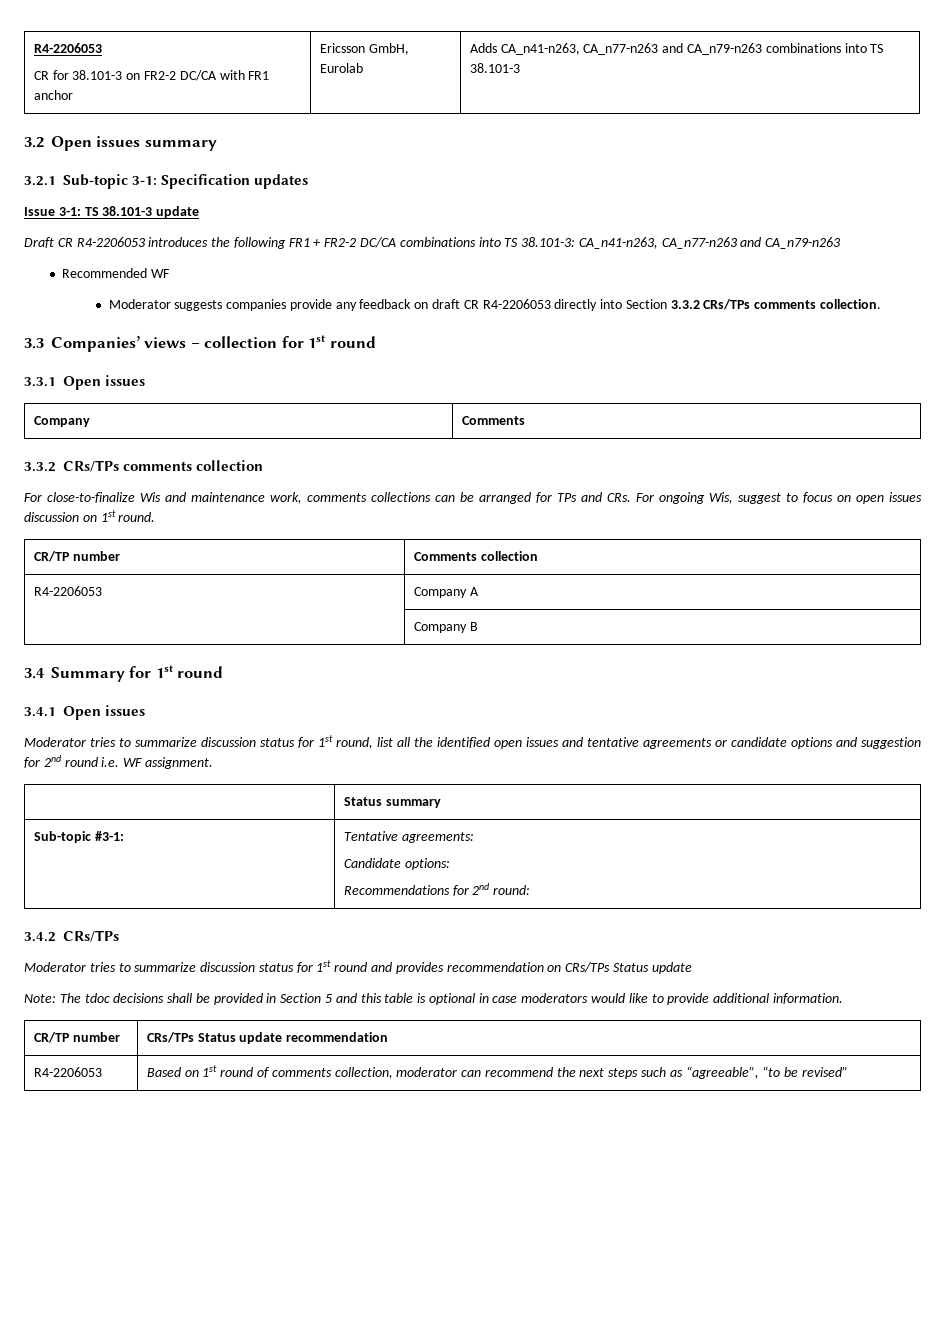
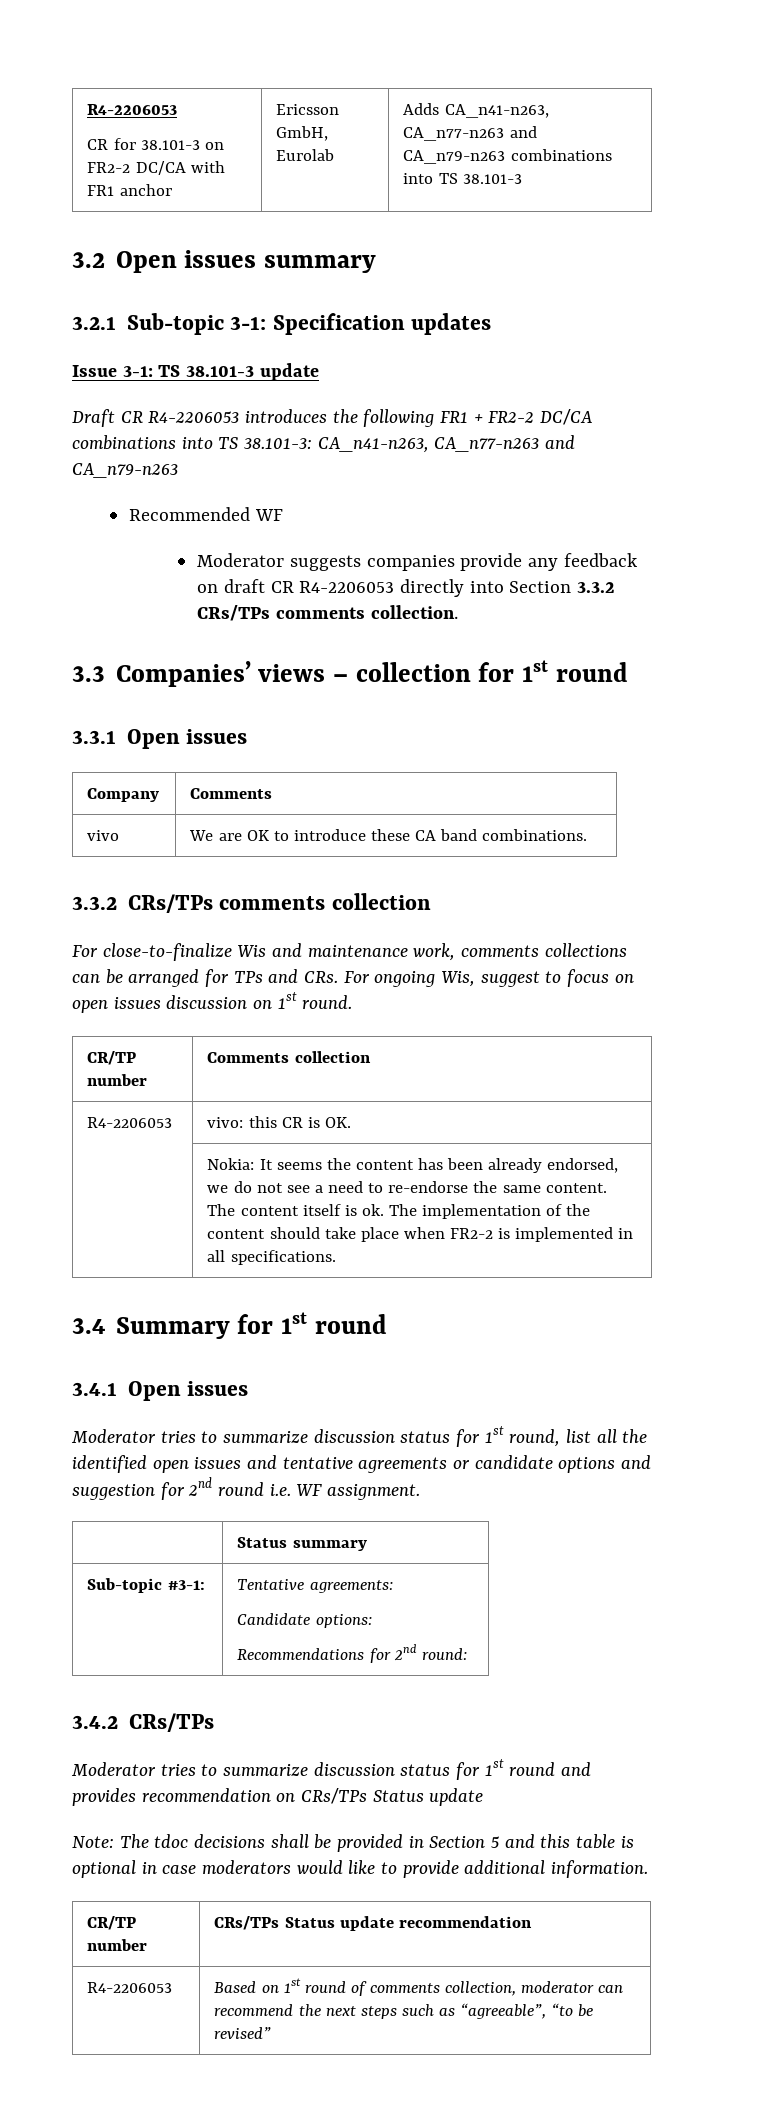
+ vivo | We are OK to introduce these CA band combinations.
- R4-2206053 | Company A
- | Company B
+ R4-2206053 | vivo: this CR is OK.
+ | Nokia: It seems the content has been already endorsed, we do not see a need to re-endorse the same content. The content itself is ok. The implementation of the content should take place when FR2-2 is implemented in all specifications.

